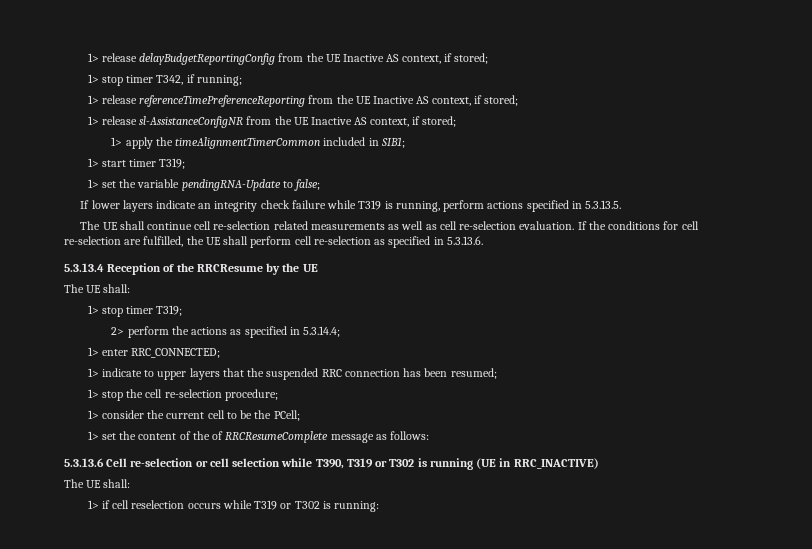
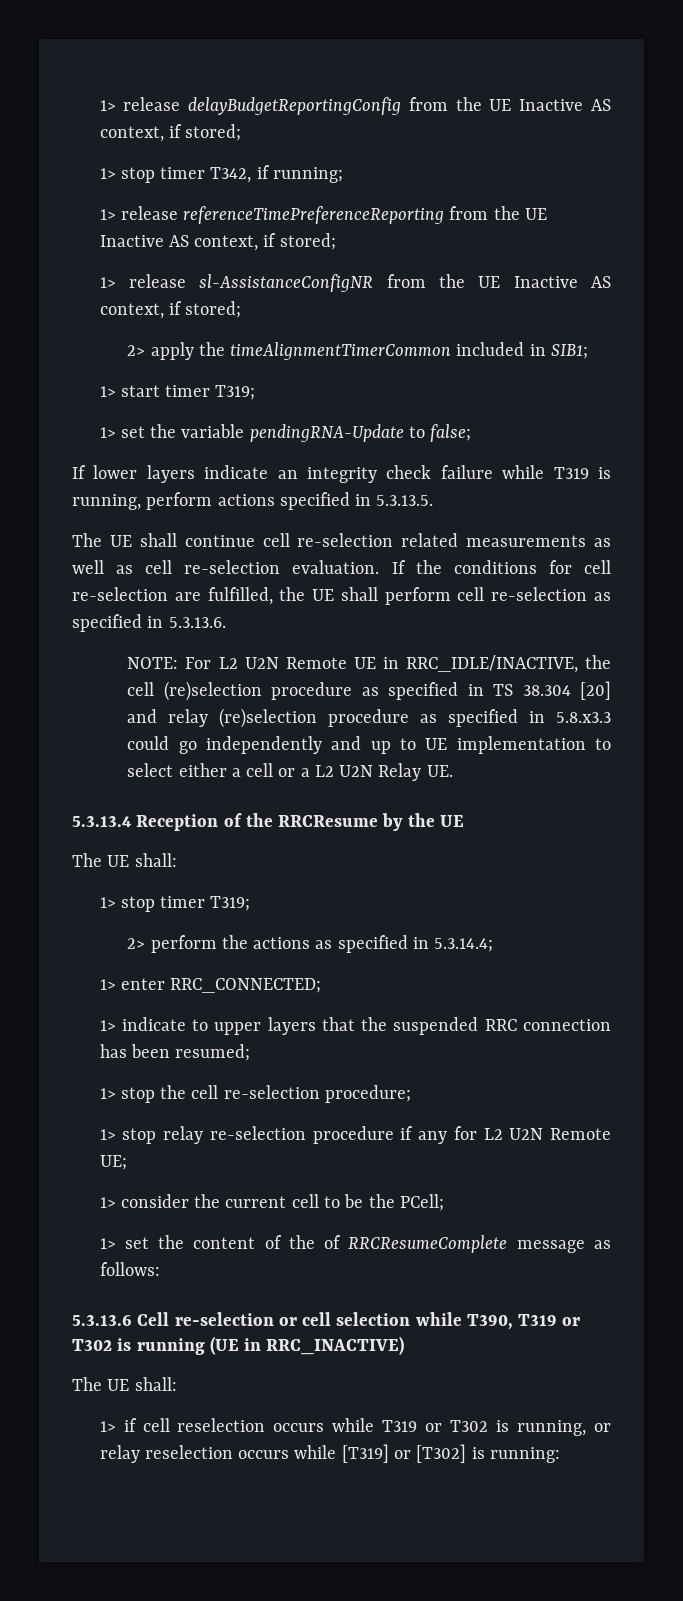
- 1> apply the timeAlignmentTimerCommon included in SIB1;
+ 2> apply the timeAlignmentTimerCommon included in SIB1;
+ NOTE: For L2 U2N Remote UE in RRC_IDLE/INACTIVE, the cell (re)selection procedure as specified in TS 38.304 [20] and relay (re)selection procedure as specified in 5.8.x3.3 could go independently and up to UE implementation to select either a cell or a L2 U2N Relay UE.
+ 1> stop relay re-selection procedure if any for L2 U2N Remote UE;
- 1> if cell reselection occurs while T319 or T302 is running:
+ 1> if cell reselection occurs while T319 or T302 is running, or relay reselection occurs while [T319] or [T302] is running:

